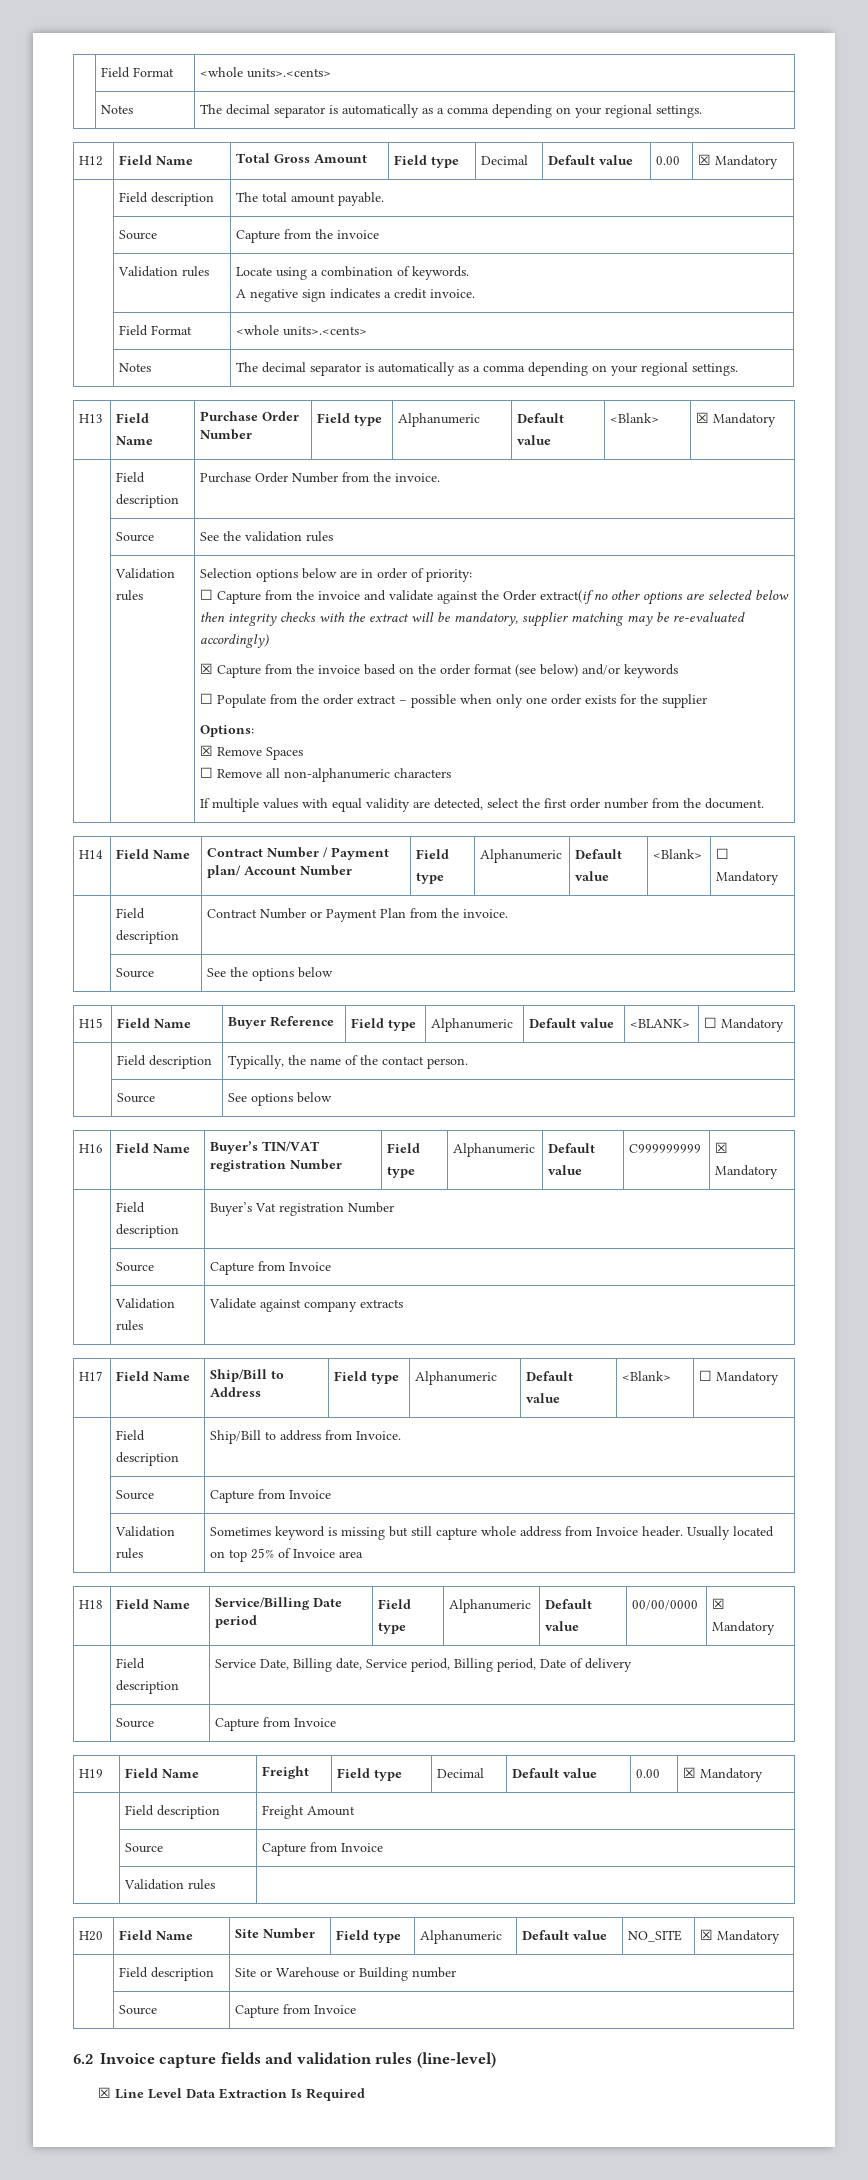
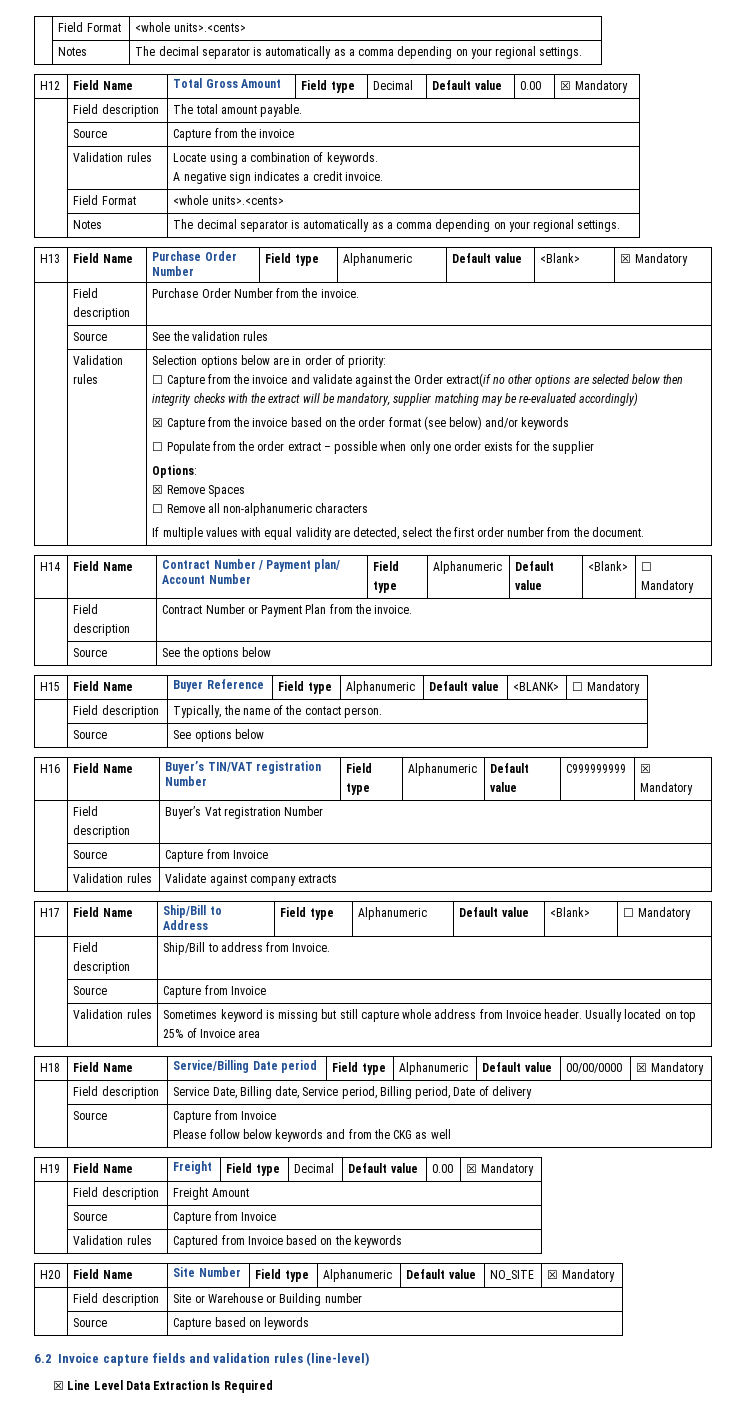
  | Field description | Service Date, Billing date, Service period, Billing period, Date of delivery
  | Source | Capture from Invoice
+ Please follow below keywords and from the CKG as well
  | Field description | Freight Amount
  | Source | Capture from Invoice
- | Validation rules |
+ | Validation rules | Captured from Invoice based on the keywords
  | Field description | Site or Warehouse or Building number
- | Source | Capture from Invoice
+ | Source | Capture based on leywords

